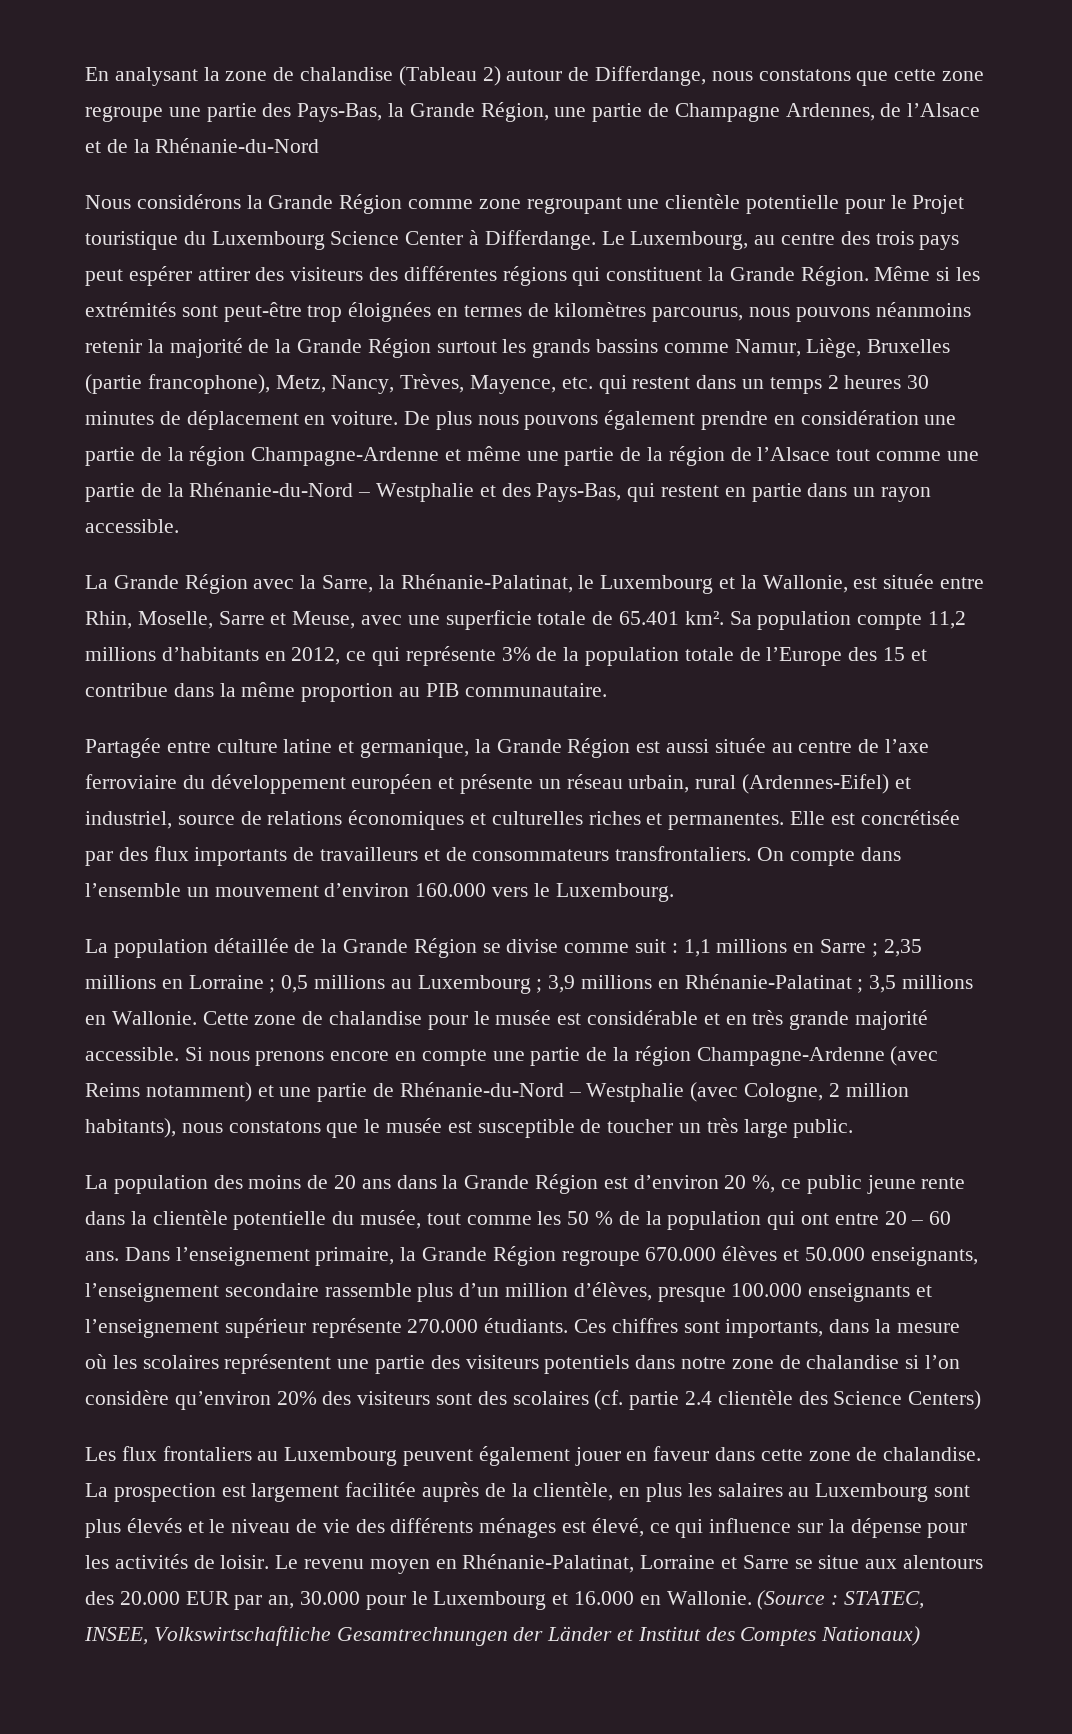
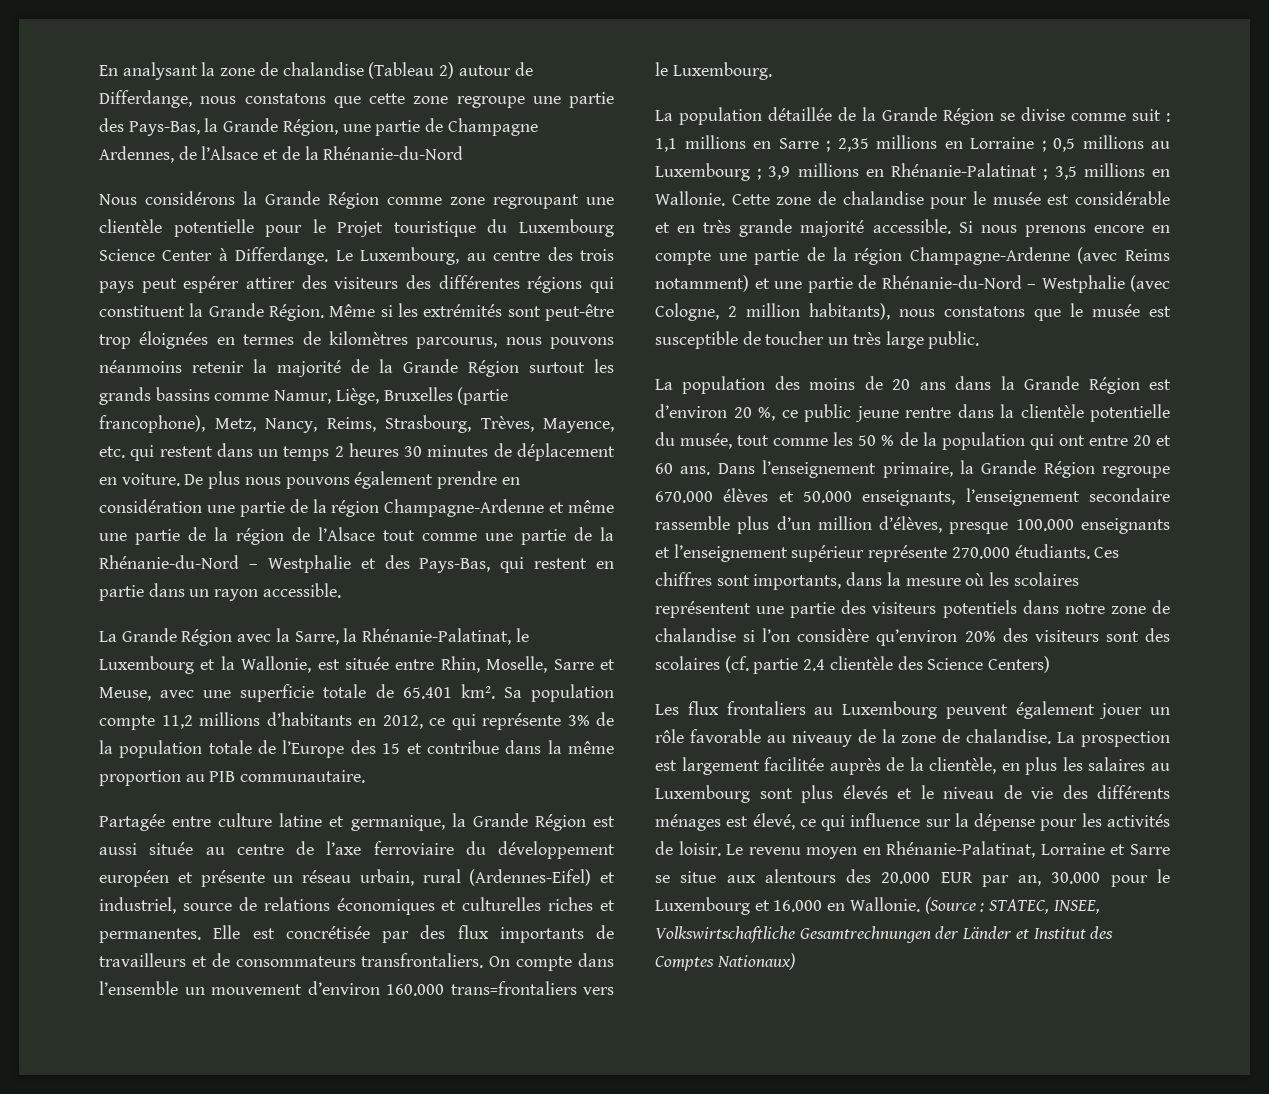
- Même si les extrémités sont peut-être trop éloignées en termes de kilomètres parcourus, nous pouvons néanmoins retenir la majorité de la Grande Région surtout les grands bassins comme Namur, Liège, Bruxelles (partie francophone), Metz, Nancy, Trèves, Mayence, etc. qui restent dans un temps 2 heures 30 minutes de déplacement en voiture.
+ Même si les extrémités sont peut-être trop éloignées en termes de kilomètres parcourus, nous pouvons néanmoins retenir la majorité de la Grande Région surtout les grands bassins comme Namur, Liège, Bruxelles (partie francophone), Metz, Nancy, Reims, Strasbourg, Trèves, Mayence, etc. qui restent dans un temps 2 heures 30 minutes de déplacement en voiture.
- On compte dans l’ensemble un mouvement d’environ 160.000 vers le Luxembourg.
+ On compte dans l’ensemble un mouvement d’environ 160.000 trans=frontaliers vers le Luxembourg.
- La population des moins de 20 ans dans la Grande Région est d’environ 20 %, ce public jeune rente dans la clientèle potentielle du musée, tout comme les 50 % de la population qui ont entre 20 – 60 ans.
+ La population des moins de 20 ans dans la Grande Région est d’environ 20 %, ce public jeune rentre dans la clientèle potentielle du musée, tout comme les 50 % de la population qui ont entre 20 et 60 ans.
- Les flux frontaliers au Luxembourg peuvent également jouer en faveur dans cette zone de chalandise.
+ Les flux frontaliers au Luxembourg peuvent également jouer un rôle favorable au niveauy de la zone de chalandise.

